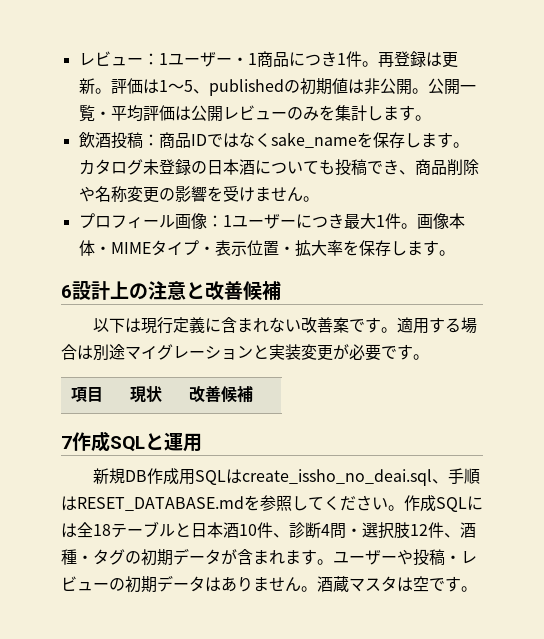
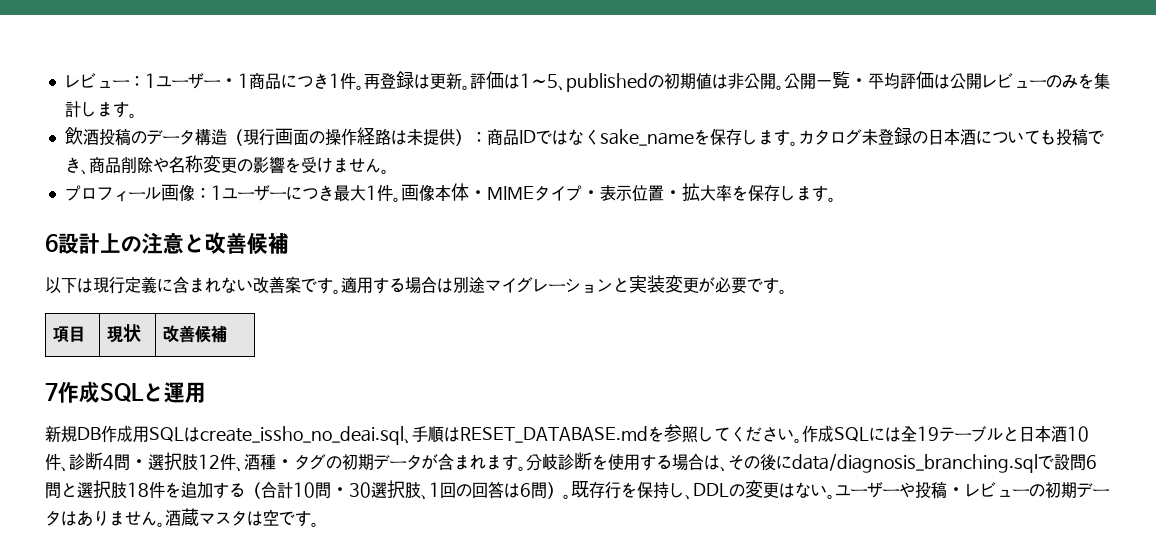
- 飲酒投稿：商品IDではなくsake_nameを保存します。
+ 飲酒投稿のデータ構造（現行画面の操作経路は未提供）：商品IDではなくsake_nameを保存します。
- 作成SQLには全18テーブルと日本酒10件、診断4問・選択肢12件、酒種・タグの初期データが含まれます。
+ 作成SQLには全19テーブルと日本酒10件、診断4問・選択肢12件、酒種・タグの初期データが含まれます。
+ 分岐診断を使用する場合は、その後にdata/diagnosis_branching.sqlで設問6問と選択肢18件を追加する（合計10問・30選択肢、1回の回答は6問）。既存行を保持し、DDLの変更はない。

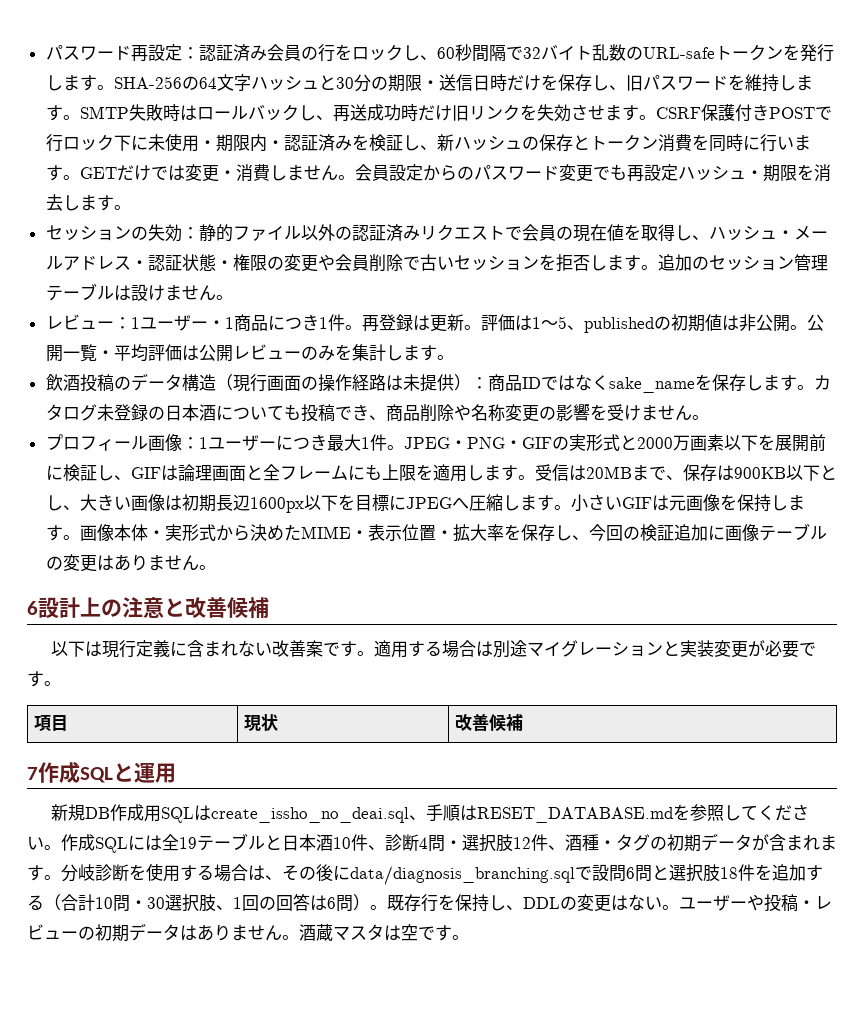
+ パスワード再設定：認証済み会員の行をロックし、60秒間隔で32バイト乱数のURL-safeトークンを発行します。SHA-256の64文字ハッシュと30分の期限・送信日時だけを保存し、旧パスワードを維持します。SMTP失敗時はロールバックし、再送成功時だけ旧リンクを失効させます。CSRF保護付きPOSTで行ロック下に未使用・期限内・認証済みを検証し、新ハッシュの保存とトークン消費を同時に行います。GETだけでは変更・消費しません。会員設定からのパスワード変更でも再設定ハッシュ・期限を消去します。
+ セッションの失効：静的ファイル以外の認証済みリクエストで会員の現在値を取得し、ハッシュ・メールアドレス・認証状態・権限の変更や会員削除で古いセッションを拒否します。追加のセッション管理テーブルは設けません。
- 画像本体・MIMEタイプ・表示位置・拡大率を保存します。
+ JPEG・PNG・GIFの実形式と2000万画素以下を展開前に検証し、GIFは論理画面と全フレームにも上限を適用します。受信は20MBまで、保存は900KB以下とし、大きい画像は初期長辺1600px以下を目標にJPEGへ圧縮します。小さいGIFは元画像を保持します。画像本体・実形式から決めたMIME・表示位置・拡大率を保存し、今回の検証追加に画像テーブルの変更はありません。

